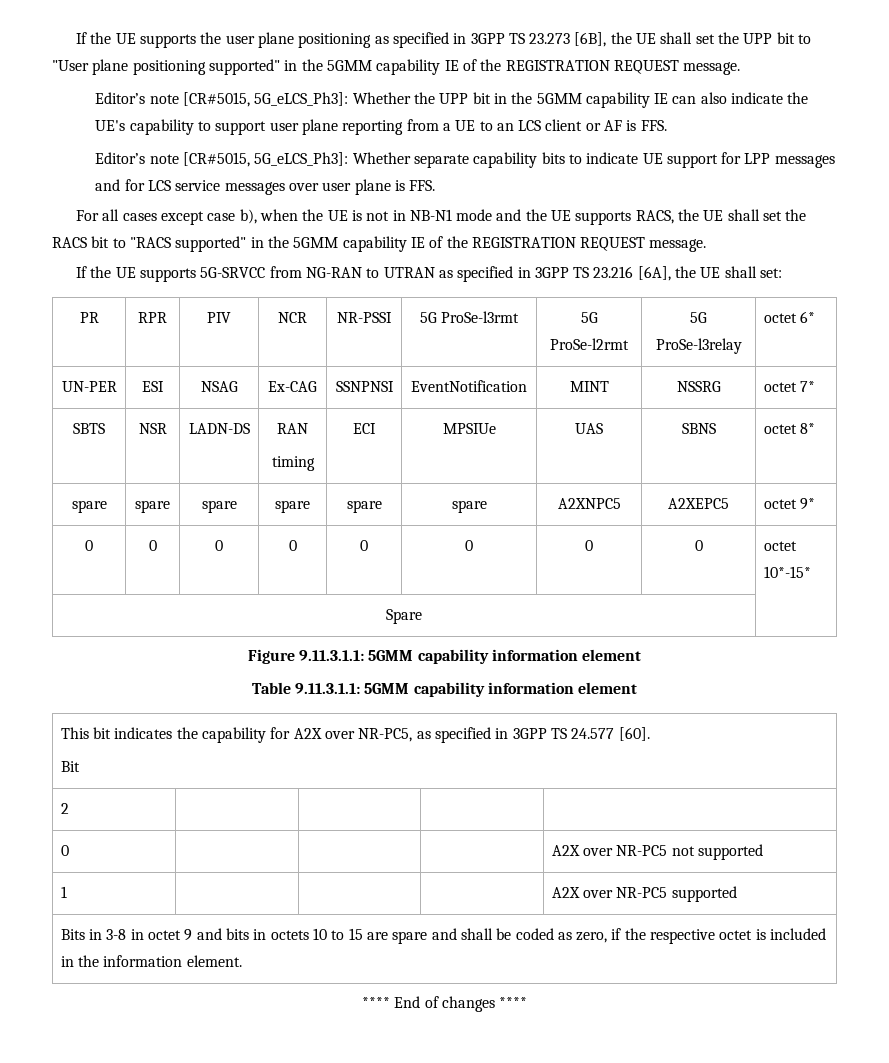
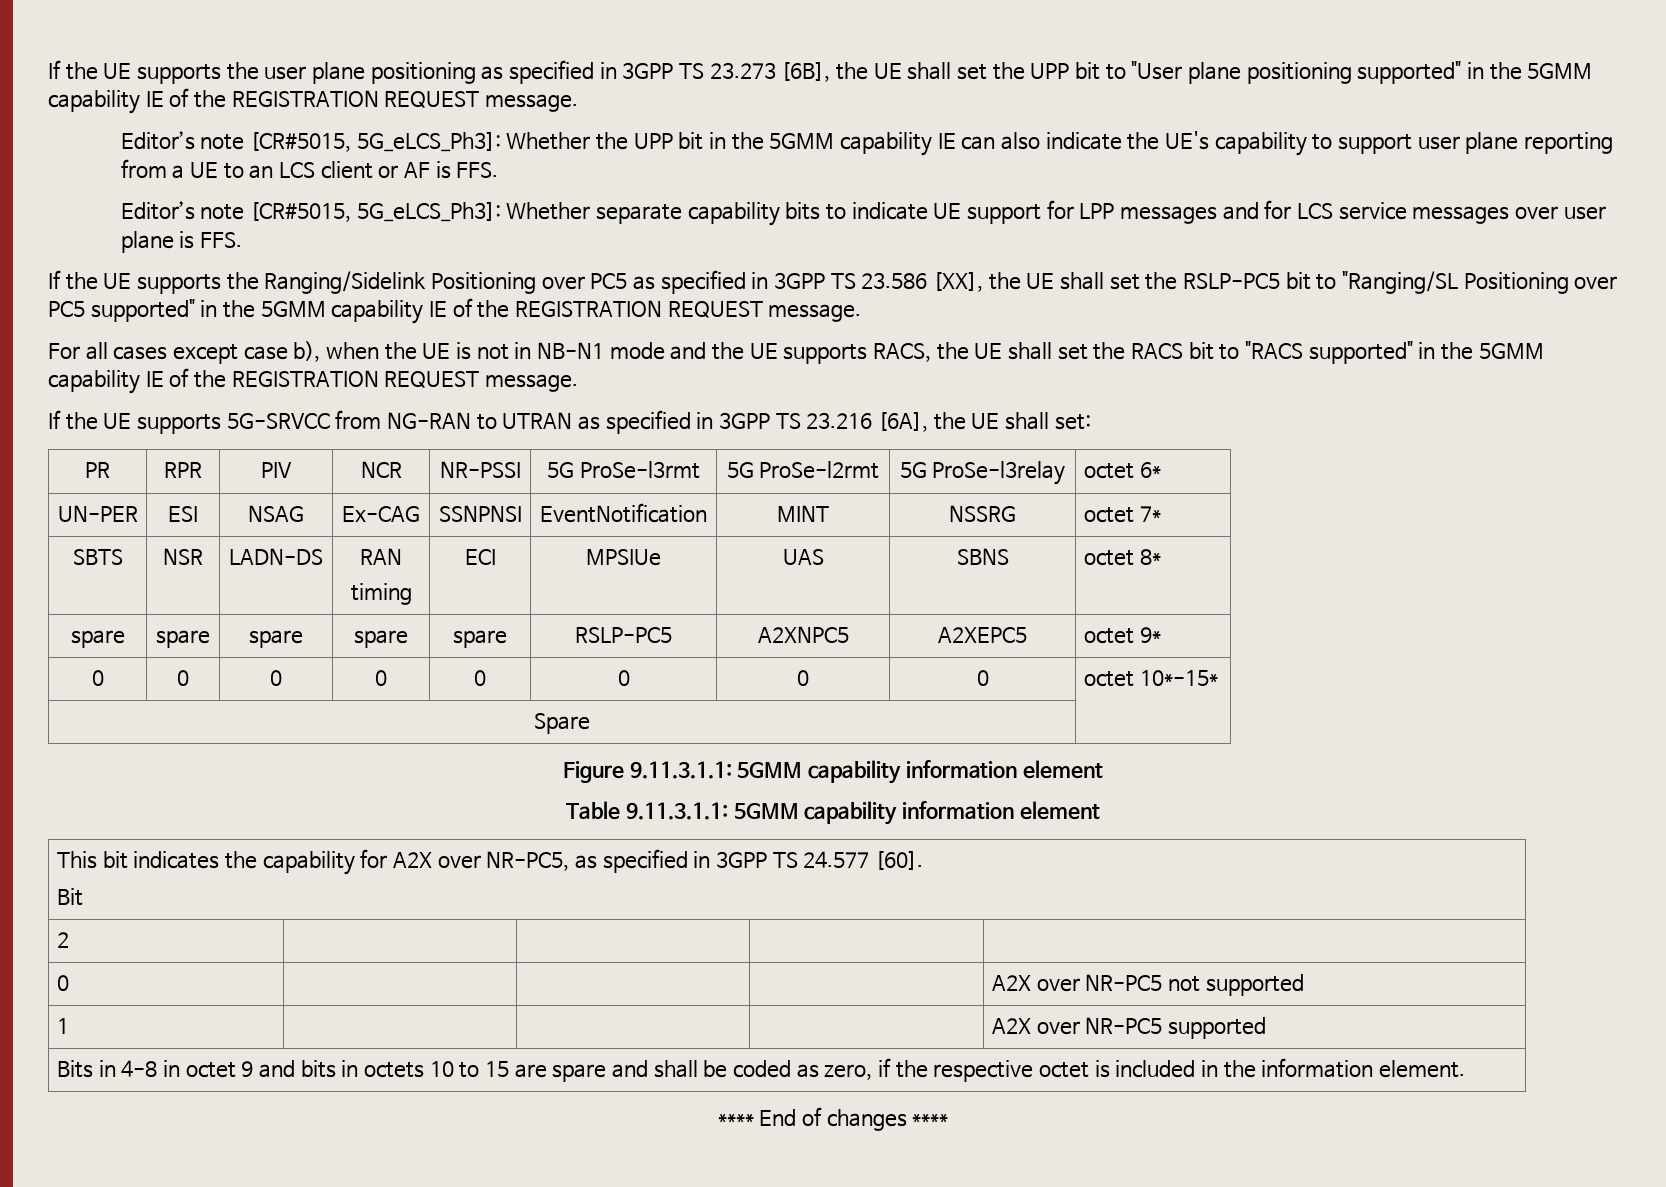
+ If the UE supports the Ranging/Sidelink Positioning over PC5 as specified in 3GPP TS 23.586 [XX], the UE shall set the RSLP-PC5 bit to "Ranging/SL Positioning over PC5 supported" in the 5GMM capability IE of the REGISTRATION REQUEST message.
- spare | spare | spare | spare | spare | spare | A2XNPC5 | A2XEPC5 | octet 9*
+ spare | spare | spare | spare | spare | RSLP-PC5 | A2XNPC5 | A2XEPC5 | octet 9*
- Bits in 3-8 in octet 9 and bits in octets 10 to 15 are spare and shall be coded as zero, if the respective octet is included in the information element.
+ Bits in 4-8 in octet 9 and bits in octets 10 to 15 are spare and shall be coded as zero, if the respective octet is included in the information element.

